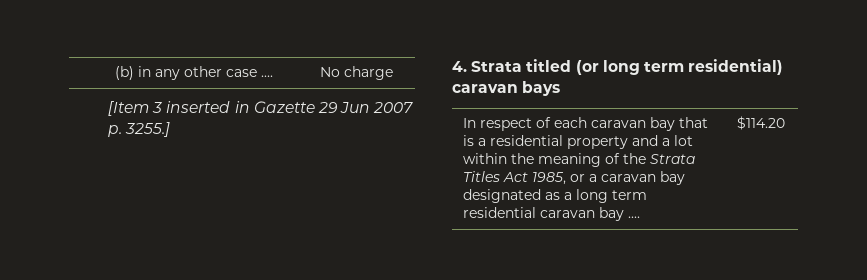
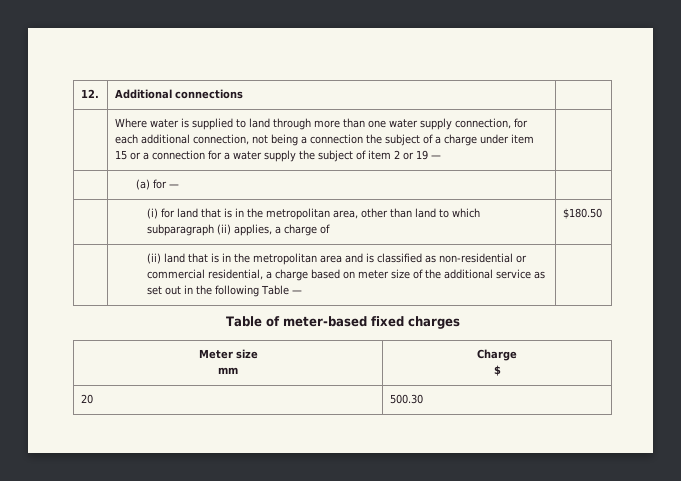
- (b) in any other case .... | No charge
- [Item 3 inserted in Gazette 29 Jun 2007 p. 3255.]
- 4. Strata titled (or long term residential) caravan bays
- In respect of each caravan bay that is a residential property and a lot within the meaning of the Strata Titles Act 1985, or a caravan bay designated as a long term residential caravan bay .... | $114.20
+ 12. | Additional connections |
+ | Where water is supplied to land through more than one water supply connection, for each additional connection, not being a connection the subject of a charge under item 15 or a connection for a water supply the subject of item 2 or 19 — |
+ | (a) for — |
+ | (i) for land that is in the metropolitan area, other than land to which subparagraph (ii) applies, a charge of | $180.50
+ | (ii) land that is in the metropolitan area and is classified as non-residential or commercial residential, a charge based on meter size of the additional service as set out in the following Table — |
+ Table of meter-based fixed charges
+ Meter size
+ mm | Charge
+ $
+ 20 | 500.30

